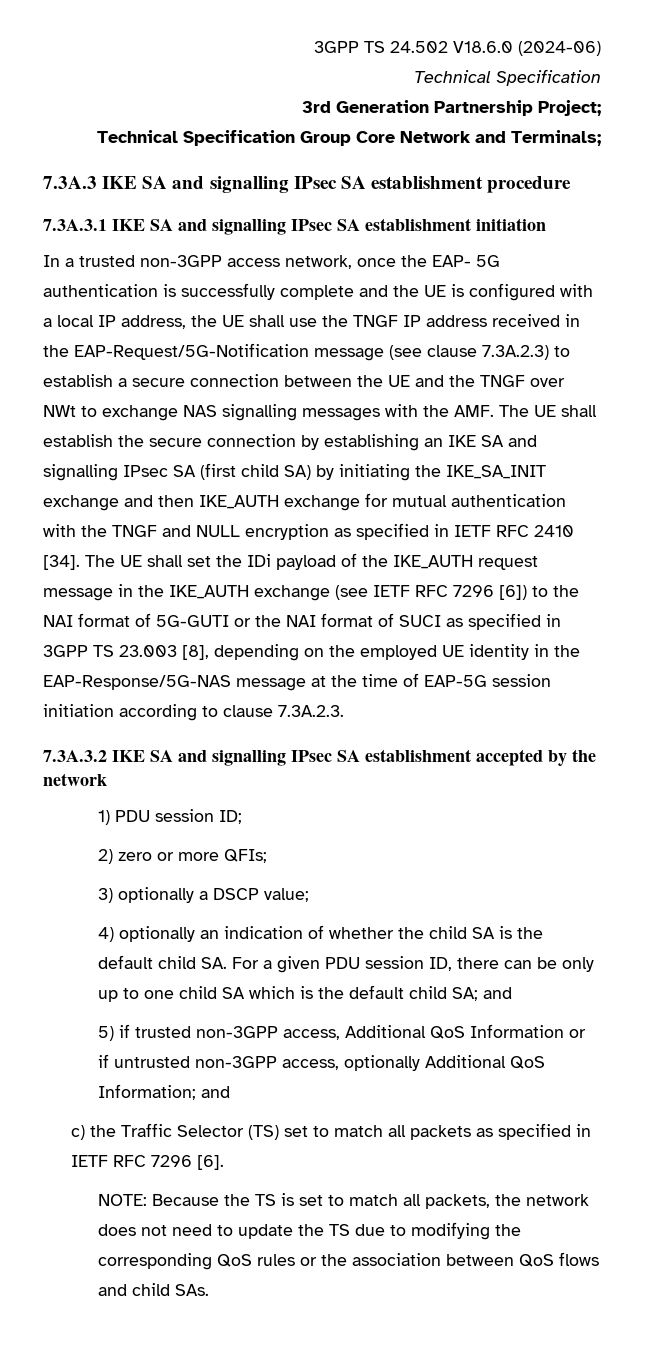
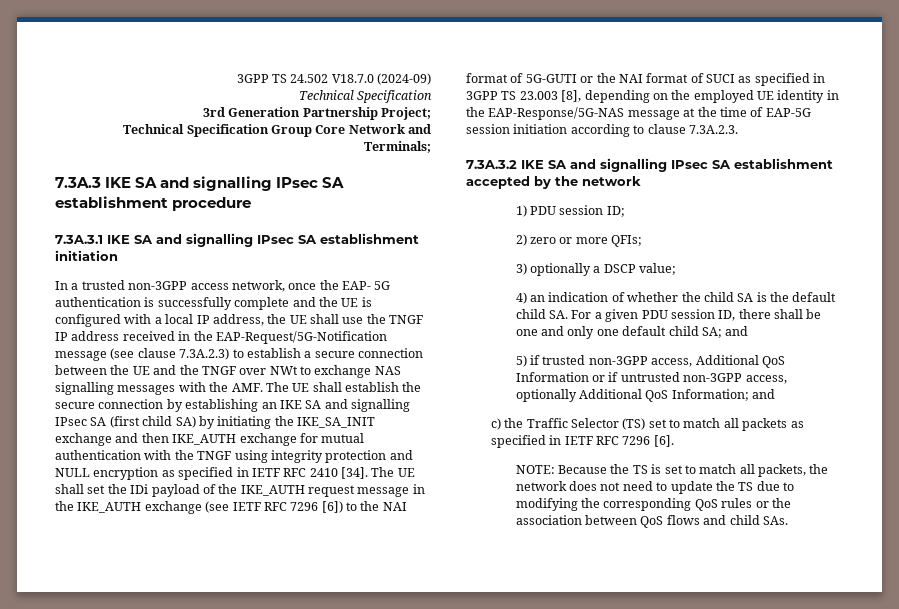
- 3GPP TS 24.502 V18.6.0 (2024-06)
+ 3GPP TS 24.502 V18.7.0 (2024-09)
- In a trusted non-3GPP access network, once the EAP- 5G authentication is successfully complete and the UE is configured with a local IP address, the UE shall use the TNGF IP address received in the EAP-Request/5G-Notification message (see clause 7.3A.2.3) to establish a secure connection between the UE and the TNGF over NWt to exchange NAS signalling messages with the AMF. The UE shall establish the secure connection by establishing an IKE SA and signalling IPsec SA (first child SA) by initiating the IKE_SA_INIT exchange and then IKE_AUTH exchange for mutual authentication with the TNGF and NULL encryption as specified in IETF RFC 2410 [34].
+ In a trusted non-3GPP access network, once the EAP- 5G authentication is successfully complete and the UE is configured with a local IP address, the UE shall use the TNGF IP address received in the EAP-Request/5G-Notification message (see clause 7.3A.2.3) to establish a secure connection between the UE and the TNGF over NWt to exchange NAS signalling messages with the AMF. The UE shall establish the secure connection by establishing an IKE SA and signalling IPsec SA (first child SA) by initiating the IKE_SA_INIT exchange and then IKE_AUTH exchange for mutual authentication with the TNGF using integrity protection and NULL encryption as specified in IETF RFC 2410 [34].
- 4) optionally an indication of whether the child SA is the default child SA. For a given PDU session ID, there can be only up to one child SA which is the default child SA; and
+ 4) an indication of whether the child SA is the default child SA. For a given PDU session ID, there shall be one and only one default child SA; and

